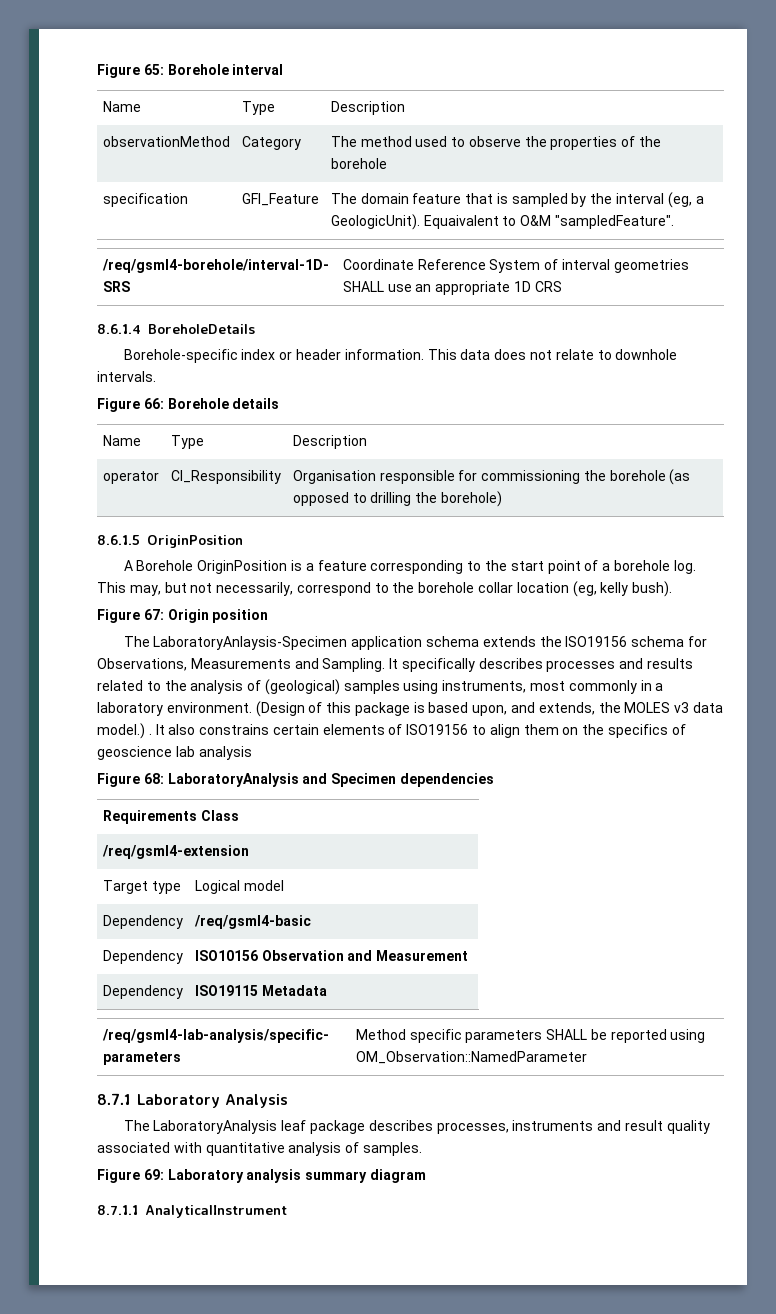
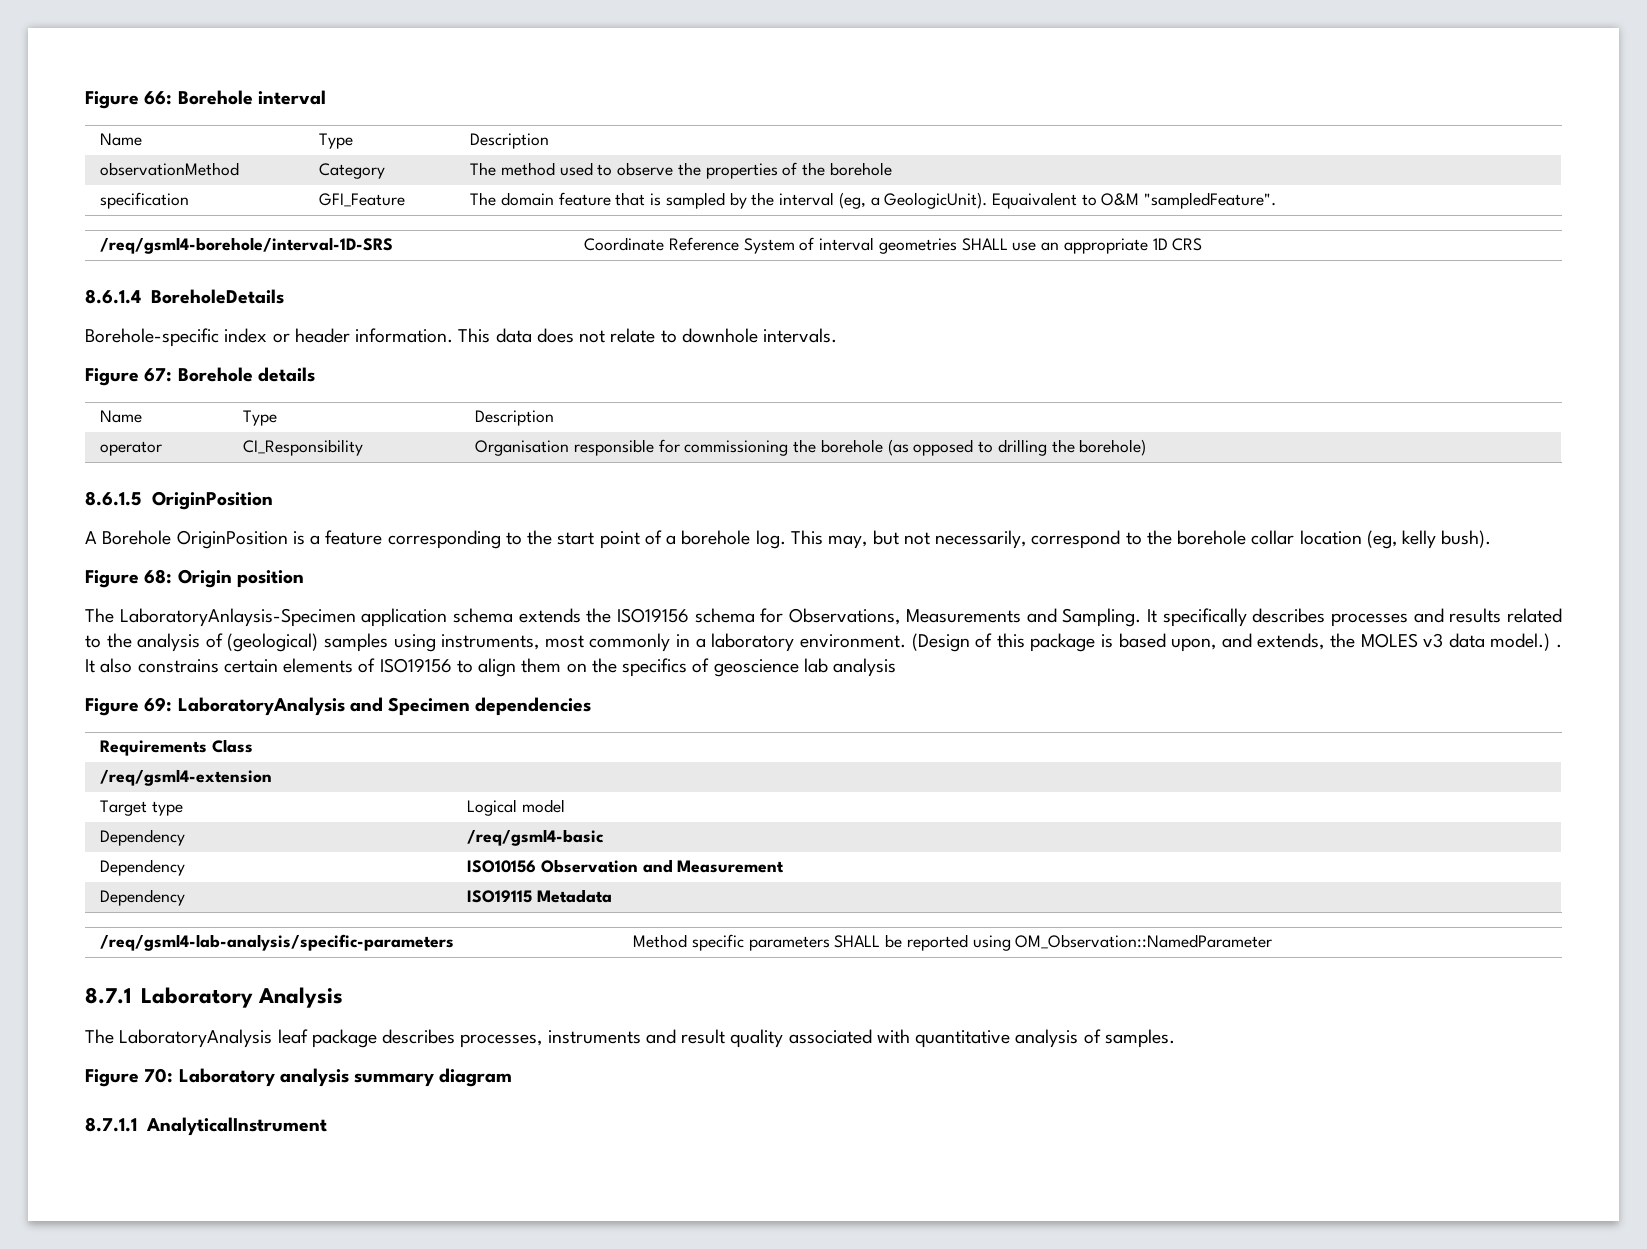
- Figure 65: Borehole interval
+ Figure 66: Borehole interval
- Figure 66: Borehole details
+ Figure 67: Borehole details
- Figure 67: Origin position
+ Figure 68: Origin position
- Figure 68: LaboratoryAnalysis and Specimen dependencies
+ Figure 69: LaboratoryAnalysis and Specimen dependencies
- Figure 69: Laboratory analysis summary diagram
+ Figure 70: Laboratory analysis summary diagram

